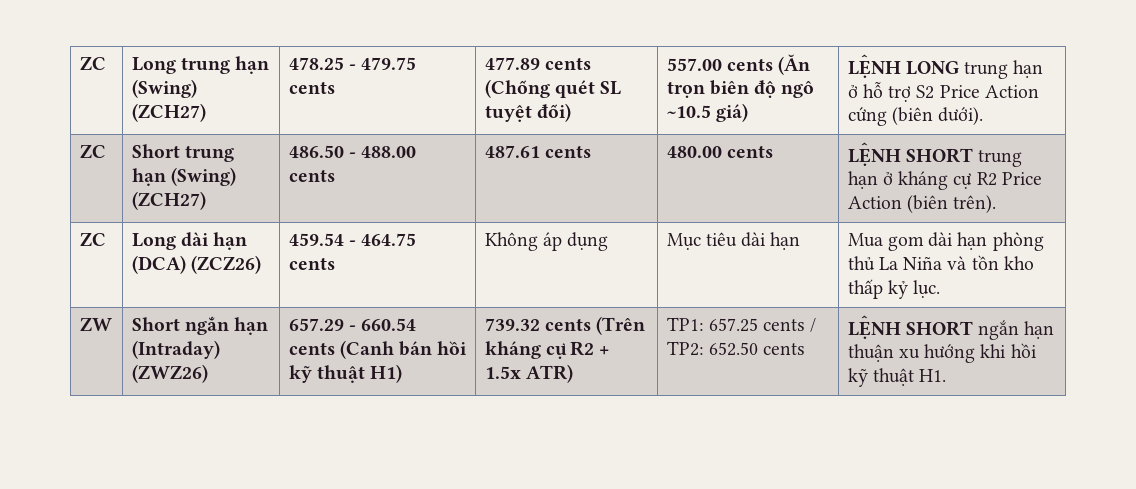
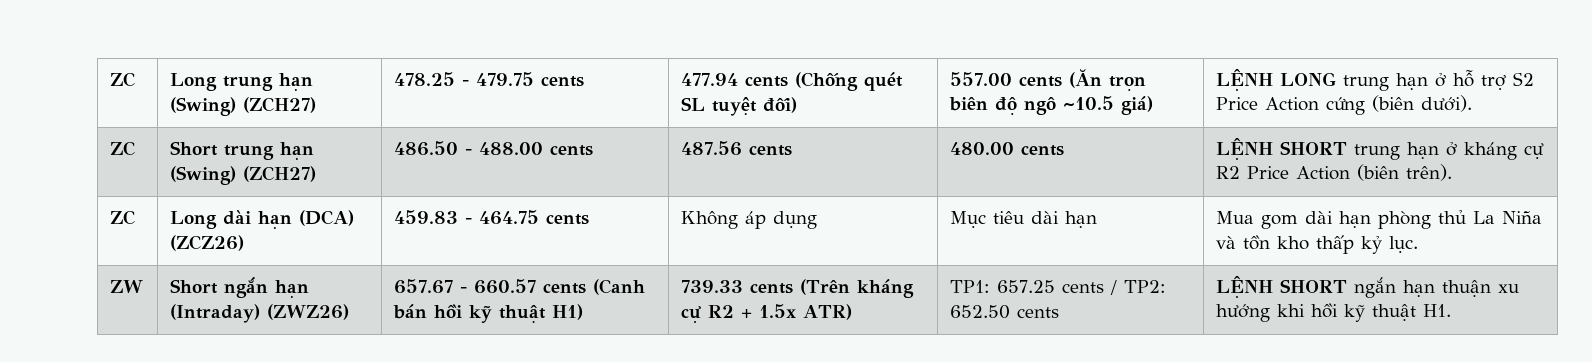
- ZC | Long trung hạn (Swing) (ZCH27) | 478.25 - 479.75 cents | 477.89 cents (Chống quét SL tuyệt đối) | 557.00 cents (Ăn trọn biên độ ngô ~10.5 giá) | LỆNH LONG trung hạn ở hỗ trợ S2 Price Action cứng (biên dưới).
+ ZC | Long trung hạn (Swing) (ZCH27) | 478.25 - 479.75 cents | 477.94 cents (Chống quét SL tuyệt đối) | 557.00 cents (Ăn trọn biên độ ngô ~10.5 giá) | LỆNH LONG trung hạn ở hỗ trợ S2 Price Action cứng (biên dưới).
- ZC | Short trung hạn (Swing) (ZCH27) | 486.50 - 488.00 cents | 487.61 cents | 480.00 cents | LỆNH SHORT trung hạn ở kháng cự R2 Price Action (biên trên).
+ ZC | Short trung hạn (Swing) (ZCH27) | 486.50 - 488.00 cents | 487.56 cents | 480.00 cents | LỆNH SHORT trung hạn ở kháng cự R2 Price Action (biên trên).
- ZC | Long dài hạn (DCA) (ZCZ26) | 459.54 - 464.75 cents | Không áp dụng | Mục tiêu dài hạn | Mua gom dài hạn phòng thủ La Niña và tồn kho thấp kỷ lục.
+ ZC | Long dài hạn (DCA) (ZCZ26) | 459.83 - 464.75 cents | Không áp dụng | Mục tiêu dài hạn | Mua gom dài hạn phòng thủ La Niña và tồn kho thấp kỷ lục.
- 657.29 - 660.54 cents (Canh bán hồi kỹ thuật H1)
+ 657.67 - 660.57 cents (Canh bán hồi kỹ thuật H1)
- 739.32 cents (Trên kháng cự R2 + 1.5x ATR)
+ 739.33 cents (Trên kháng cự R2 + 1.5x ATR)

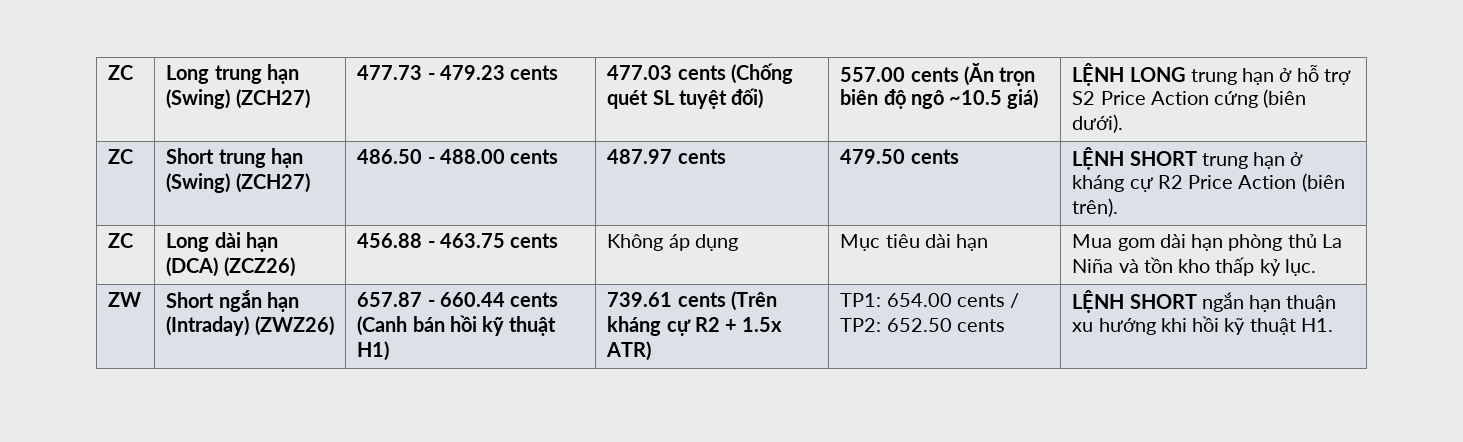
- ZC | Long trung hạn (Swing) (ZCH27) | 478.25 - 479.75 cents | 477.94 cents (Chống quét SL tuyệt đối) | 557.00 cents (Ăn trọn biên độ ngô ~10.5 giá) | LỆNH LONG trung hạn ở hỗ trợ S2 Price Action cứng (biên dưới).
+ ZC | Long trung hạn (Swing) (ZCH27) | 477.73 - 479.23 cents | 477.03 cents (Chống quét SL tuyệt đối) | 557.00 cents (Ăn trọn biên độ ngô ~10.5 giá) | LỆNH LONG trung hạn ở hỗ trợ S2 Price Action cứng (biên dưới).
- ZC | Short trung hạn (Swing) (ZCH27) | 486.50 - 488.00 cents | 487.56 cents | 480.00 cents | LỆNH SHORT trung hạn ở kháng cự R2 Price Action (biên trên).
+ ZC | Short trung hạn (Swing) (ZCH27) | 486.50 - 488.00 cents | 487.97 cents | 479.50 cents | LỆNH SHORT trung hạn ở kháng cự R2 Price Action (biên trên).
- ZC | Long dài hạn (DCA) (ZCZ26) | 459.83 - 464.75 cents | Không áp dụng | Mục tiêu dài hạn | Mua gom dài hạn phòng thủ La Niña và tồn kho thấp kỷ lục.
+ ZC | Long dài hạn (DCA) (ZCZ26) | 456.88 - 463.75 cents | Không áp dụng | Mục tiêu dài hạn | Mua gom dài hạn phòng thủ La Niña và tồn kho thấp kỷ lục.
- 657.67 - 660.57 cents (Canh bán hồi kỹ thuật H1)
+ 657.87 - 660.44 cents (Canh bán hồi kỹ thuật H1)
- 739.33 cents (Trên kháng cự R2 + 1.5x ATR)
+ 739.61 cents (Trên kháng cự R2 + 1.5x ATR)
- TP1: 657.25 cents / TP2: 652.50 cents
+ TP1: 654.00 cents / TP2: 652.50 cents

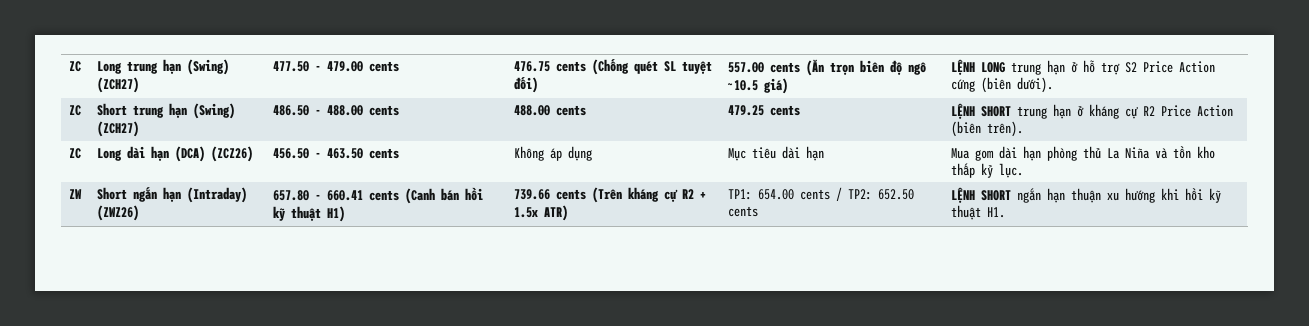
- ZC | Long trung hạn (Swing) (ZCH27) | 477.73 - 479.23 cents | 477.03 cents (Chống quét SL tuyệt đối) | 557.00 cents (Ăn trọn biên độ ngô ~10.5 giá) | LỆNH LONG trung hạn ở hỗ trợ S2 Price Action cứng (biên dưới).
+ ZC | Long trung hạn (Swing) (ZCH27) | 477.50 - 479.00 cents | 476.75 cents (Chống quét SL tuyệt đối) | 557.00 cents (Ăn trọn biên độ ngô ~10.5 giá) | LỆNH LONG trung hạn ở hỗ trợ S2 Price Action cứng (biên dưới).
- ZC | Short trung hạn (Swing) (ZCH27) | 486.50 - 488.00 cents | 487.97 cents | 479.50 cents | LỆNH SHORT trung hạn ở kháng cự R2 Price Action (biên trên).
+ ZC | Short trung hạn (Swing) (ZCH27) | 486.50 - 488.00 cents | 488.00 cents | 479.25 cents | LỆNH SHORT trung hạn ở kháng cự R2 Price Action (biên trên).
- ZC | Long dài hạn (DCA) (ZCZ26) | 456.88 - 463.75 cents | Không áp dụng | Mục tiêu dài hạn | Mua gom dài hạn phòng thủ La Niña và tồn kho thấp kỷ lục.
+ ZC | Long dài hạn (DCA) (ZCZ26) | 456.50 - 463.50 cents | Không áp dụng | Mục tiêu dài hạn | Mua gom dài hạn phòng thủ La Niña và tồn kho thấp kỷ lục.
- 657.87 - 660.44 cents (Canh bán hồi kỹ thuật H1)
+ 657.80 - 660.41 cents (Canh bán hồi kỹ thuật H1)
- 739.61 cents (Trên kháng cự R2 + 1.5x ATR)
+ 739.66 cents (Trên kháng cự R2 + 1.5x ATR)

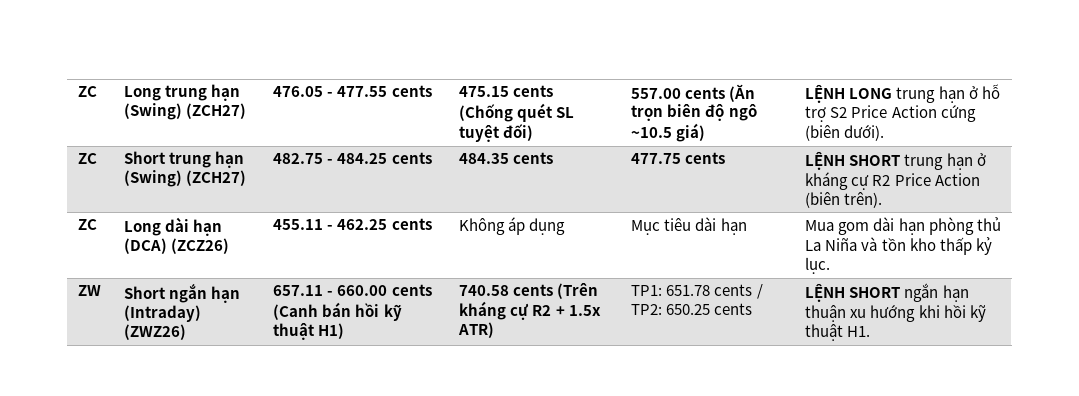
- ZC | Long trung hạn (Swing) (ZCH27) | 477.50 - 479.00 cents | 476.75 cents (Chống quét SL tuyệt đối) | 557.00 cents (Ăn trọn biên độ ngô ~10.5 giá) | LỆNH LONG trung hạn ở hỗ trợ S2 Price Action cứng (biên dưới).
+ ZC | Long trung hạn (Swing) (ZCH27) | 476.05 - 477.55 cents | 475.15 cents (Chống quét SL tuyệt đối) | 557.00 cents (Ăn trọn biên độ ngô ~10.5 giá) | LỆNH LONG trung hạn ở hỗ trợ S2 Price Action cứng (biên dưới).
- ZC | Short trung hạn (Swing) (ZCH27) | 486.50 - 488.00 cents | 488.00 cents | 479.25 cents | LỆNH SHORT trung hạn ở kháng cự R2 Price Action (biên trên).
+ ZC | Short trung hạn (Swing) (ZCH27) | 482.75 - 484.25 cents | 484.35 cents | 477.75 cents | LỆNH SHORT trung hạn ở kháng cự R2 Price Action (biên trên).
- ZC | Long dài hạn (DCA) (ZCZ26) | 456.50 - 463.50 cents | Không áp dụng | Mục tiêu dài hạn | Mua gom dài hạn phòng thủ La Niña và tồn kho thấp kỷ lục.
+ ZC | Long dài hạn (DCA) (ZCZ26) | 455.11 - 462.25 cents | Không áp dụng | Mục tiêu dài hạn | Mua gom dài hạn phòng thủ La Niña và tồn kho thấp kỷ lục.
- 657.80 - 660.41 cents (Canh bán hồi kỹ thuật H1)
+ 657.11 - 660.00 cents (Canh bán hồi kỹ thuật H1)
- 739.66 cents (Trên kháng cự R2 + 1.5x ATR)
+ 740.58 cents (Trên kháng cự R2 + 1.5x ATR)
- TP1: 654.00 cents / TP2: 652.50 cents
+ TP1: 651.78 cents / TP2: 650.25 cents

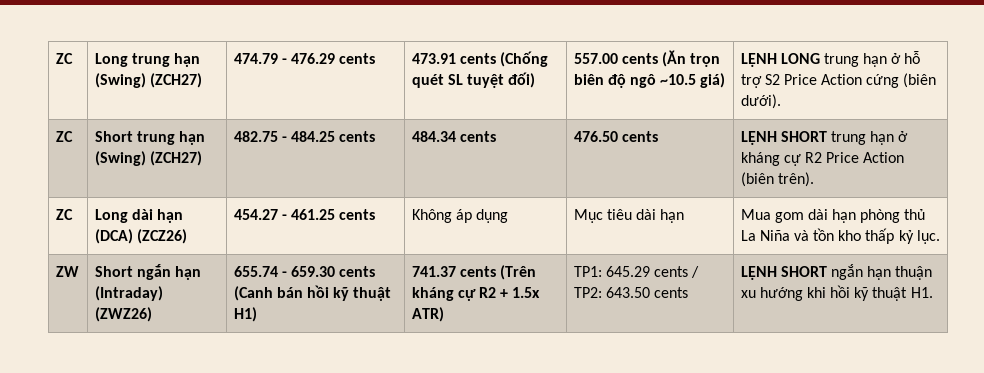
- ZC | Long trung hạn (Swing) (ZCH27) | 476.05 - 477.55 cents | 475.15 cents (Chống quét SL tuyệt đối) | 557.00 cents (Ăn trọn biên độ ngô ~10.5 giá) | LỆNH LONG trung hạn ở hỗ trợ S2 Price Action cứng (biên dưới).
+ ZC | Long trung hạn (Swing) (ZCH27) | 474.79 - 476.29 cents | 473.91 cents (Chống quét SL tuyệt đối) | 557.00 cents (Ăn trọn biên độ ngô ~10.5 giá) | LỆNH LONG trung hạn ở hỗ trợ S2 Price Action cứng (biên dưới).
- ZC | Short trung hạn (Swing) (ZCH27) | 482.75 - 484.25 cents | 484.35 cents | 477.75 cents | LỆNH SHORT trung hạn ở kháng cự R2 Price Action (biên trên).
+ ZC | Short trung hạn (Swing) (ZCH27) | 482.75 - 484.25 cents | 484.34 cents | 476.50 cents | LỆNH SHORT trung hạn ở kháng cự R2 Price Action (biên trên).
- ZC | Long dài hạn (DCA) (ZCZ26) | 455.11 - 462.25 cents | Không áp dụng | Mục tiêu dài hạn | Mua gom dài hạn phòng thủ La Niña và tồn kho thấp kỷ lục.
+ ZC | Long dài hạn (DCA) (ZCZ26) | 454.27 - 461.25 cents | Không áp dụng | Mục tiêu dài hạn | Mua gom dài hạn phòng thủ La Niña và tồn kho thấp kỷ lục.
- 657.11 - 660.00 cents (Canh bán hồi kỹ thuật H1)
+ 655.74 - 659.30 cents (Canh bán hồi kỹ thuật H1)
- 740.58 cents (Trên kháng cự R2 + 1.5x ATR)
+ 741.37 cents (Trên kháng cự R2 + 1.5x ATR)
- TP1: 651.78 cents / TP2: 650.25 cents
+ TP1: 645.29 cents / TP2: 643.50 cents

